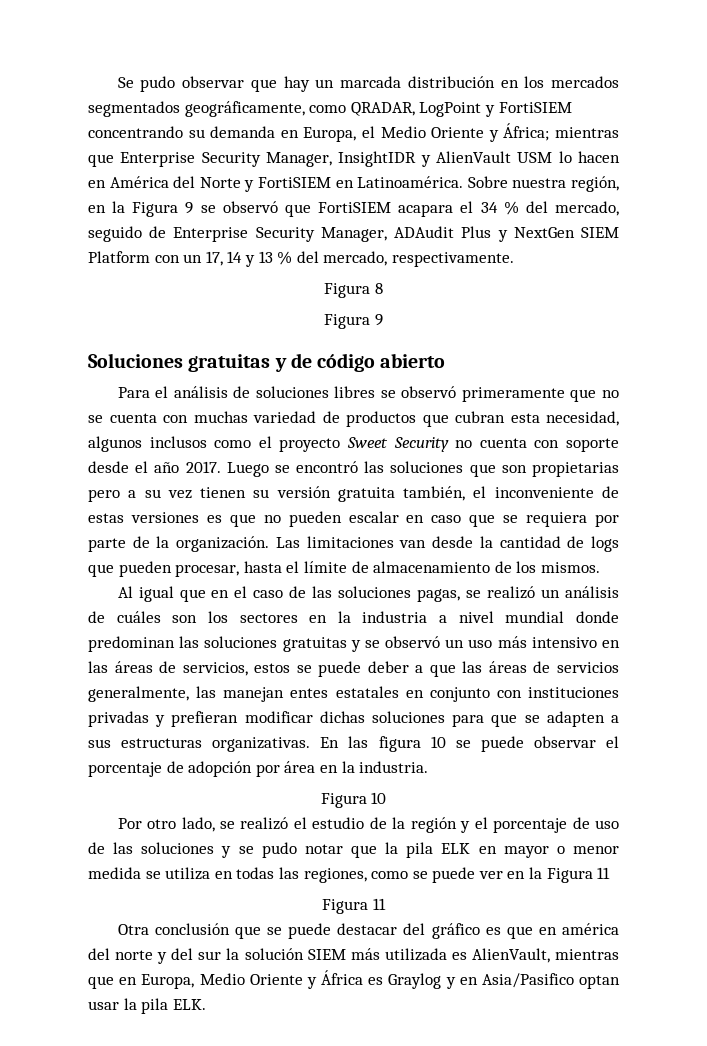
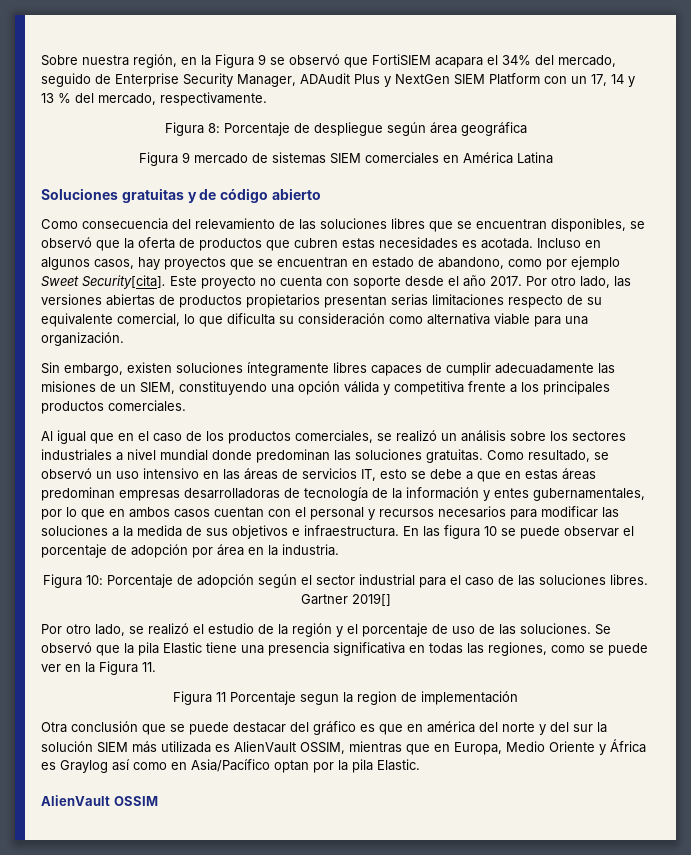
- Se pudo observar que hay un marcada distribución en los mercados segmentados geográficamente, como QRADAR, LogPoint y FortiSIEM concentrando su demanda en Europa, el Medio Oriente y África; mientras que Enterprise Security Manager, InsightIDR y AlienVault USM lo hacen en América del Norte y FortiSIEM en Latinoamérica. Sobre nuestra región, en la Figura 9 se observó que FortiSIEM acapara el 34 % del mercado, seguido de Enterprise Security Manager, ADAudit Plus y NextGen SIEM Platform con un 17, 14 y 13 % del mercado, respectivamente.
+ Sobre nuestra región, en la Figura 9 se observó que FortiSIEM acapara el 34% del mercado, seguido de Enterprise Security Manager, ADAudit Plus y NextGen SIEM Platform con un 17, 14 y 13 % del mercado, respectivamente.
- Figura 8
- Figura 9
+ Figura 8: Porcentaje de despliegue según área geográfica
+ Figura 9 mercado de sistemas SIEM comerciales en América Latina
- Para el análisis de soluciones libres se observó primeramente que no se cuenta con muchas variedad de productos que cubran esta necesidad, algunos inclusos como el proyecto Sweet Security no cuenta con soporte desde el año 2017.
+ Como consecuencia del relevamiento de las soluciones libres que se encuentran disponibles, se observó que la oferta de productos que cubren estas necesidades es acotada. Incluso en algunos casos, hay proyectos que se encuentran en estado de abandono, como por ejemplo Sweet Security[cita]. Este proyecto no cuenta con soporte desde el año 2017.
- Luego se encontró las soluciones que son propietarias pero a su vez tienen su versión gratuita también, el inconveniente de estas versiones es que no pueden escalar en caso que se requiera por parte de la organización. Las limitaciones van desde la cantidad de logs que pueden procesar, hasta el límite de almacenamiento de los mismos.
+ Por otro lado, las versiones abiertas de productos propietarios presentan serias limitaciones respecto de su equivalente comercial, lo que dificulta su consideración como alternativa viable para una organización.
+ Sin embargo, existen soluciones íntegramente libres capaces de cumplir adecuadamente las misiones de un SIEM, constituyendo una opción válida y competitiva frente a los principales productos comerciales.
- Al igual que en el caso de las soluciones pagas, se realizó un análisis de cuáles son los sectores en la industria a nivel mundial donde predominan las soluciones gratuitas y se observó un uso más intensivo en las áreas de servicios, estos se puede deber a que las áreas de servicios generalmente, las manejan entes estatales en conjunto con instituciones privadas y prefieran modificar dichas soluciones para que se adapten a sus estructuras organizativas.
+ Al igual que en el caso de los productos comerciales, se realizó un análisis sobre los sectores industriales a nivel mundial donde predominan las soluciones gratuitas. Como resultado, se observó un uso intensivo en las áreas de servicios IT, esto se debe a que en estas áreas predominan empresas desarrolladoras de tecnología de la información y entes gubernamentales, por lo que en ambos casos cuentan con el personal y recursos necesarios para modificar las soluciones a la medida de sus objetivos e infraestructura.
- Figura 10
+ Figura 10: Porcentaje de adopción según el sector industrial para el caso de las soluciones libres. Gartner 2019[]
- Por otro lado, se realizó el estudio de la región y el porcentaje de uso de las soluciones y se pudo notar que la pila ELK en mayor o menor medida se utiliza en todas las regiones, como se puede ver en la Figura 11
- Figura 11
+ Por otro lado, se realizó el estudio de la región y el porcentaje de uso de las soluciones. Se observó que la pila Elastic tiene una presencia significativa en todas las regiones, como se puede ver en la Figura 11.
+ Figura 11 Porcentaje segun la region de implementación
- Otra conclusión que se puede destacar del gráfico es que en américa del norte y del sur la solución SIEM más utilizada es AlienVault, mientras que en Europa, Medio Oriente y África es Graylog y en Asia/Pasifico optan usar la pila ELK.
+ Otra conclusión que se puede destacar del gráfico es que en américa del norte y del sur la solución SIEM más utilizada es AlienVault OSSIM, mientras que en Europa, Medio Oriente y África es Graylog así como en Asia/Pacífico optan por la pila Elastic.
+ AlienVault OSSIM

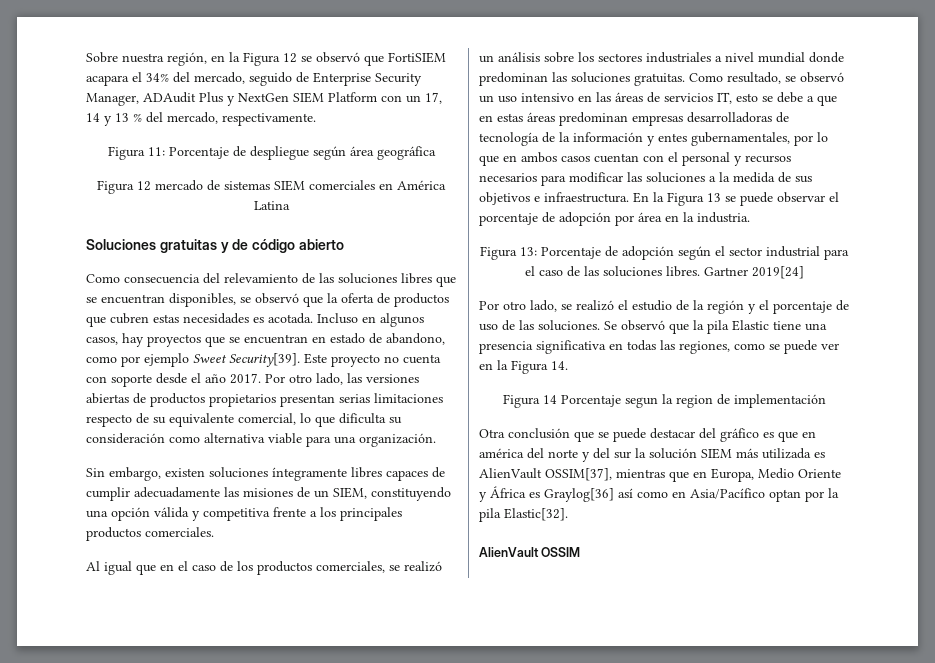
- Sobre nuestra región, en la Figura 9 se observó que FortiSIEM acapara el 34% del mercado, seguido de Enterprise Security Manager, ADAudit Plus y NextGen SIEM Platform con un 17, 14 y 13 % del mercado, respectivamente.
+ Sobre nuestra región, en la Figura 12 se observó que FortiSIEM acapara el 34% del mercado, seguido de Enterprise Security Manager, ADAudit Plus y NextGen SIEM Platform con un 17, 14 y 13 % del mercado, respectivamente.
- Figura 8: Porcentaje de despliegue según área geográfica
+ Figura 11: Porcentaje de despliegue según área geográfica
- Figura 9 mercado de sistemas SIEM comerciales en América Latina
+ Figura 12 mercado de sistemas SIEM comerciales en América Latina
- Incluso en algunos casos, hay proyectos que se encuentran en estado de abandono, como por ejemplo Sweet Security[cita].
+ Incluso en algunos casos, hay proyectos que se encuentran en estado de abandono, como por ejemplo Sweet Security[39].
- En las figura 10 se puede observar el porcentaje de adopción por área en la industria.
+ En la Figura 13 se puede observar el porcentaje de adopción por área en la industria.
- Figura 10: Porcentaje de adopción según el sector industrial para el caso de las soluciones libres.
+ Figura 13: Porcentaje de adopción según el sector industrial para el caso de las soluciones libres.
- Gartner 2019[]
+ Gartner 2019[24]
- Se observó que la pila Elastic tiene una presencia significativa en todas las regiones, como se puede ver en la Figura 11.
- Figura 11 Porcentaje segun la region de implementación
+ Se observó que la pila Elastic tiene una presencia significativa en todas las regiones, como se puede ver en la Figura 14.
+ Figura 14 Porcentaje segun la region de implementación
- Otra conclusión que se puede destacar del gráfico es que en américa del norte y del sur la solución SIEM más utilizada es AlienVault OSSIM, mientras que en Europa, Medio Oriente y África es Graylog así como en Asia/Pacífico optan por la pila Elastic.
+ Otra conclusión que se puede destacar del gráfico es que en américa del norte y del sur la solución SIEM más utilizada es AlienVault OSSIM[37], mientras que en Europa, Medio Oriente y África es Graylog[36] así como en Asia/Pacífico optan por la pila Elastic[32].

